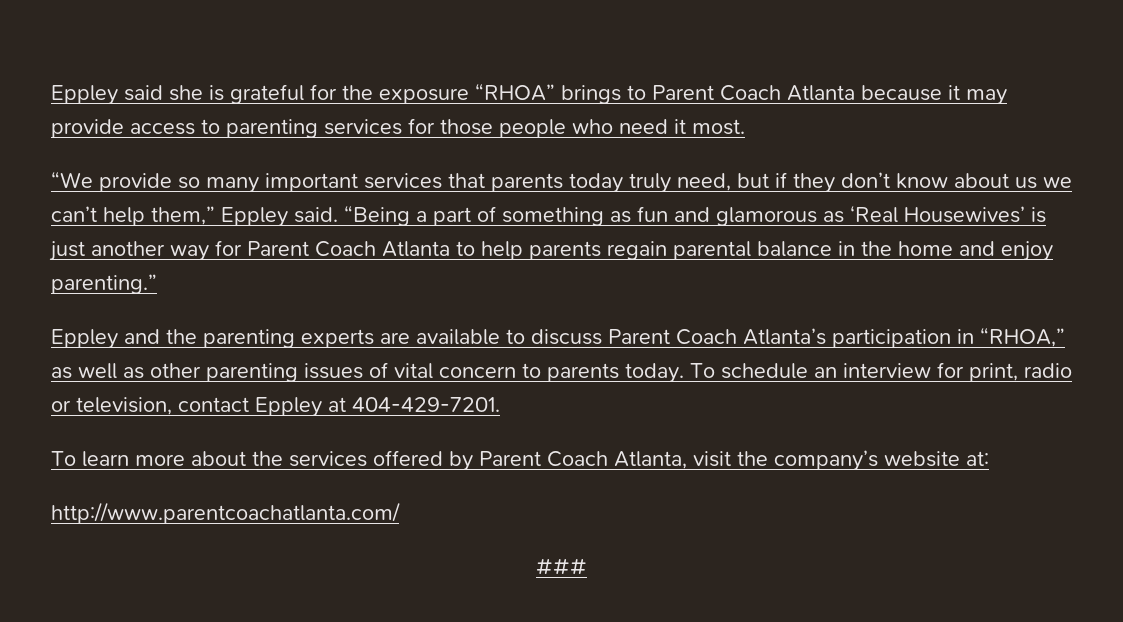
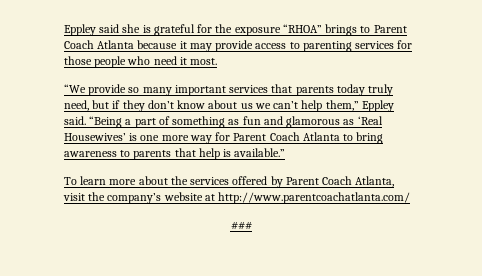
- “Being a part of something as fun and glamorous as ‘Real Housewives’ is just another way for Parent Coach Atlanta to help parents regain parental balance in the home and enjoy parenting.”
- Eppley and the parenting experts are available to discuss Parent Coach Atlanta’s participation in “RHOA,” as well as other parenting issues of vital concern to parents today. To schedule an interview for print, radio or television, contact Eppley at 404-429-7201.
+ “Being a part of something as fun and glamorous as ‘Real Housewives’ is one more way for Parent Coach Atlanta to bring awareness to parents that help is available.”
- To learn more about the services offered by Parent Coach Atlanta, visit the company’s website at:
- http://www.parentcoachatlanta.com/
+ To learn more about the services offered by Parent Coach Atlanta, visit the company’s website at http://www.parentcoachatlanta.com/

